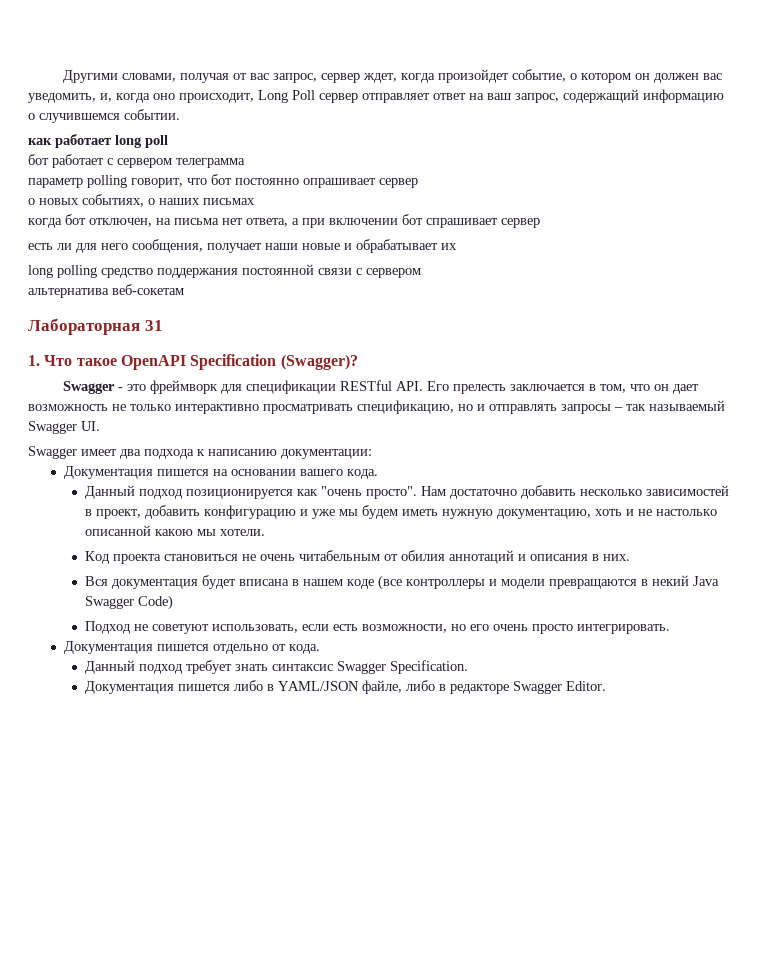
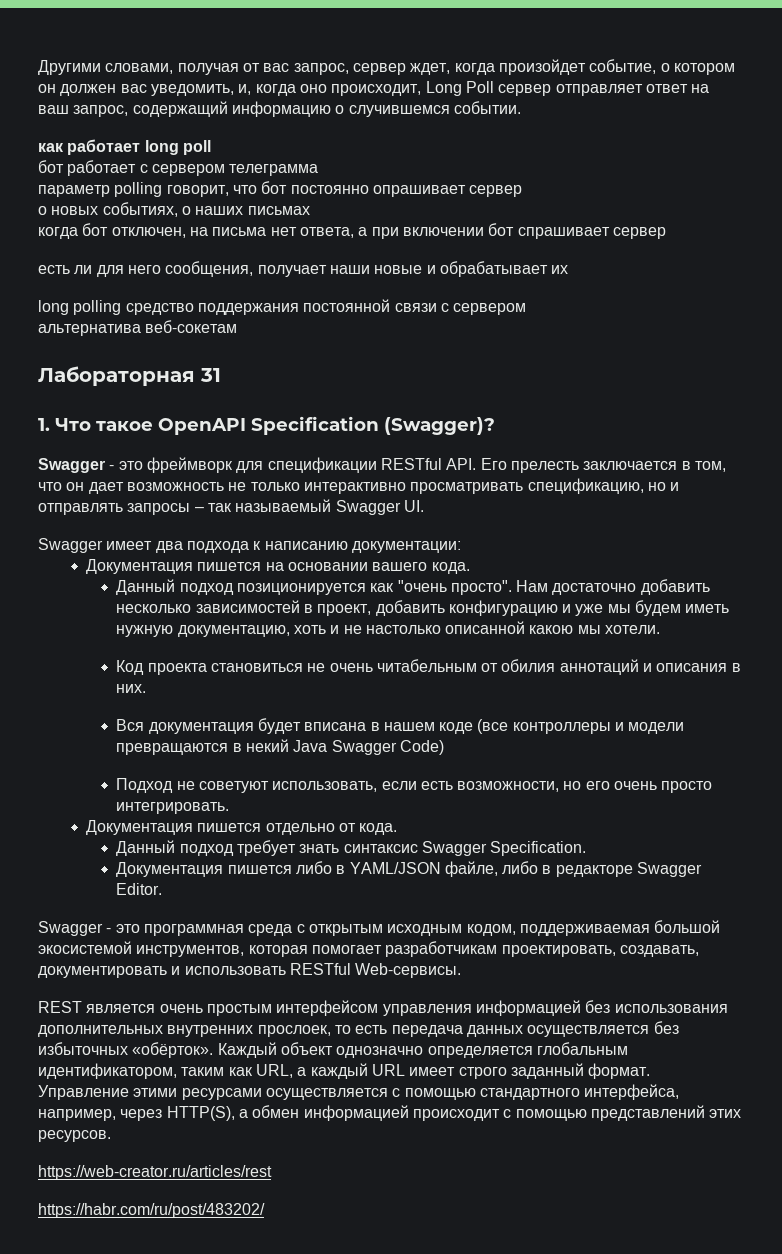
+ Swagger - это программная среда с открытым исходным кодом, поддерживаемая большой экосистемой инструментов, которая помогает разработчикам проектировать, создавать, документировать и использовать RESTful Web-сервисы.
+ REST является очень простым интерфейсом управления информацией без использования дополнительных внутренних прослоек, то есть передача данных осуществляется без избыточных «обёрток». Каждый объект однозначно определяется глобальным идентификатором, таким как URL, а каждый URL имеет строго заданный формат. Управление этими ресурсами осуществляется с помощью стандартного интерфейса, например, через HTTP(S), а обмен информацией происходит с помощью представлений этих ресурсов.
+ https://web-creator.ru/articles/rest
+ https://habr.com/ru/post/483202/

